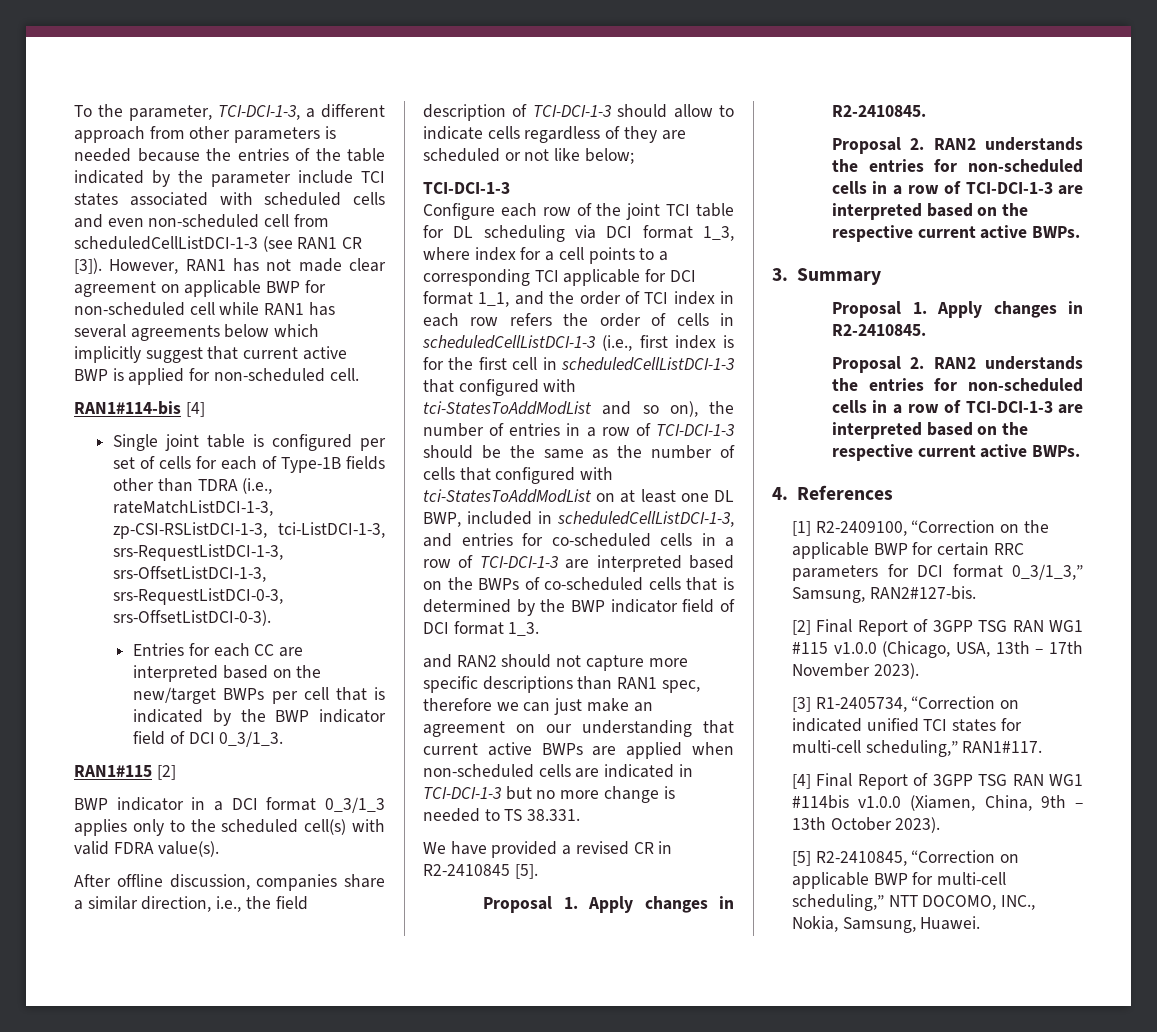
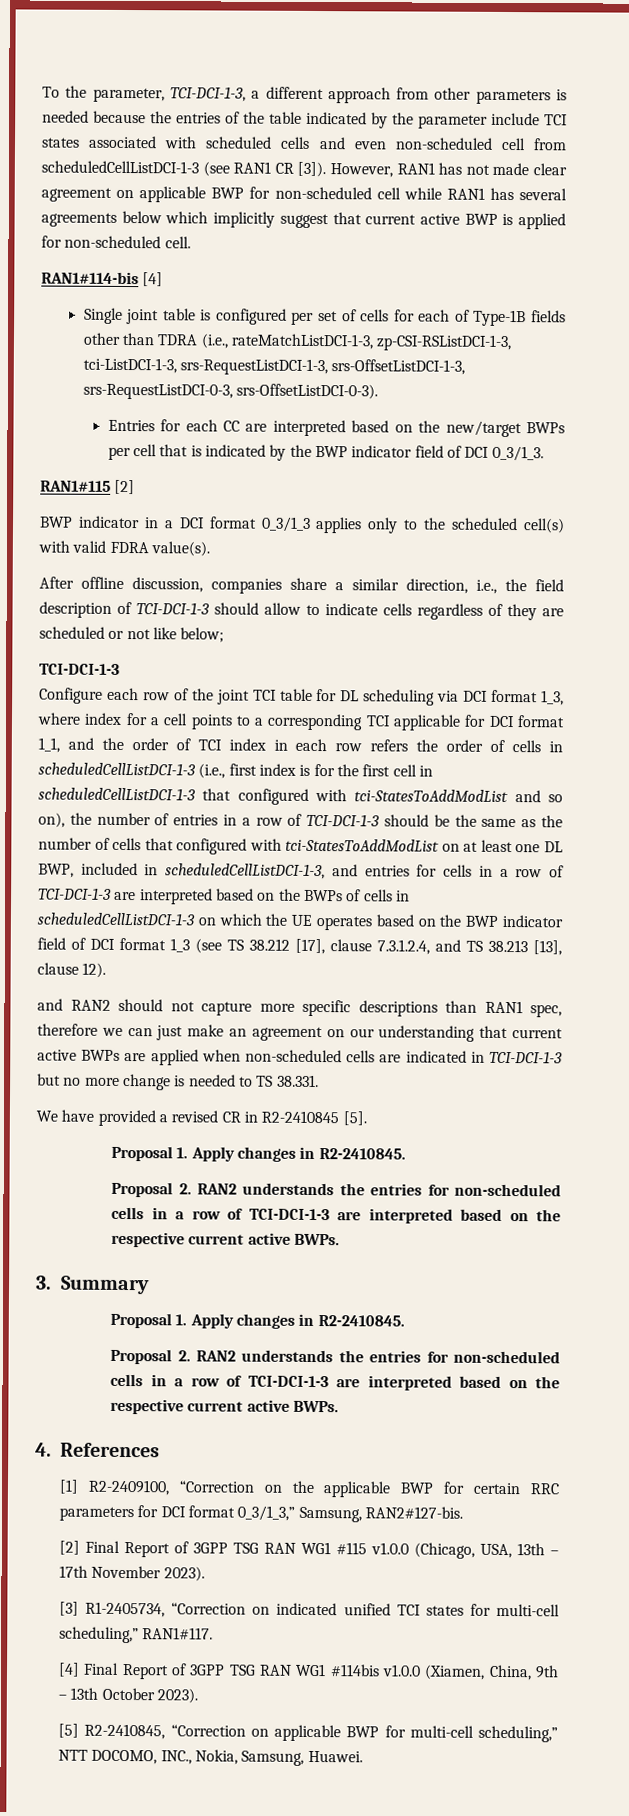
- Configure each row of the joint TCI table for DL scheduling via DCI format 1_3, where index for a cell points to a corresponding TCI applicable for DCI format 1_1, and the order of TCI index in each row refers the order of cells in scheduledCellListDCI-1-3 (i.e., first index is for the first cell in scheduledCellListDCI-1-3 that configured with tci-StatesToAddModList and so on), the number of entries in a row of TCI-DCI-1-3 should be the same as the number of cells that configured with tci-StatesToAddModList on at least one DL BWP, included in scheduledCellListDCI-1-3, and entries for co-scheduled cells in a row of TCI-DCI-1-3 are interpreted based on the BWPs of co-scheduled cells that is determined by the BWP indicator field of DCI format 1_3.
+ Configure each row of the joint TCI table for DL scheduling via DCI format 1_3, where index for a cell points to a corresponding TCI applicable for DCI format 1_1, and the order of TCI index in each row refers the order of cells in scheduledCellListDCI-1-3 (i.e., first index is for the first cell in scheduledCellListDCI-1-3 that configured with tci-StatesToAddModList and so on), the number of entries in a row of TCI-DCI-1-3 should be the same as the number of cells that configured with tci-StatesToAddModList on at least one DL BWP, included in scheduledCellListDCI-1-3, and entries for cells in a row of TCI-DCI-1-3 are interpreted based on the BWPs of cells in scheduledCellListDCI-1-3 on which the UE operates based on the BWP indicator field of DCI format 1_3 (see TS 38.212 [17], clause 7.3.1.2.4, and TS 38.213 [13], clause 12).

